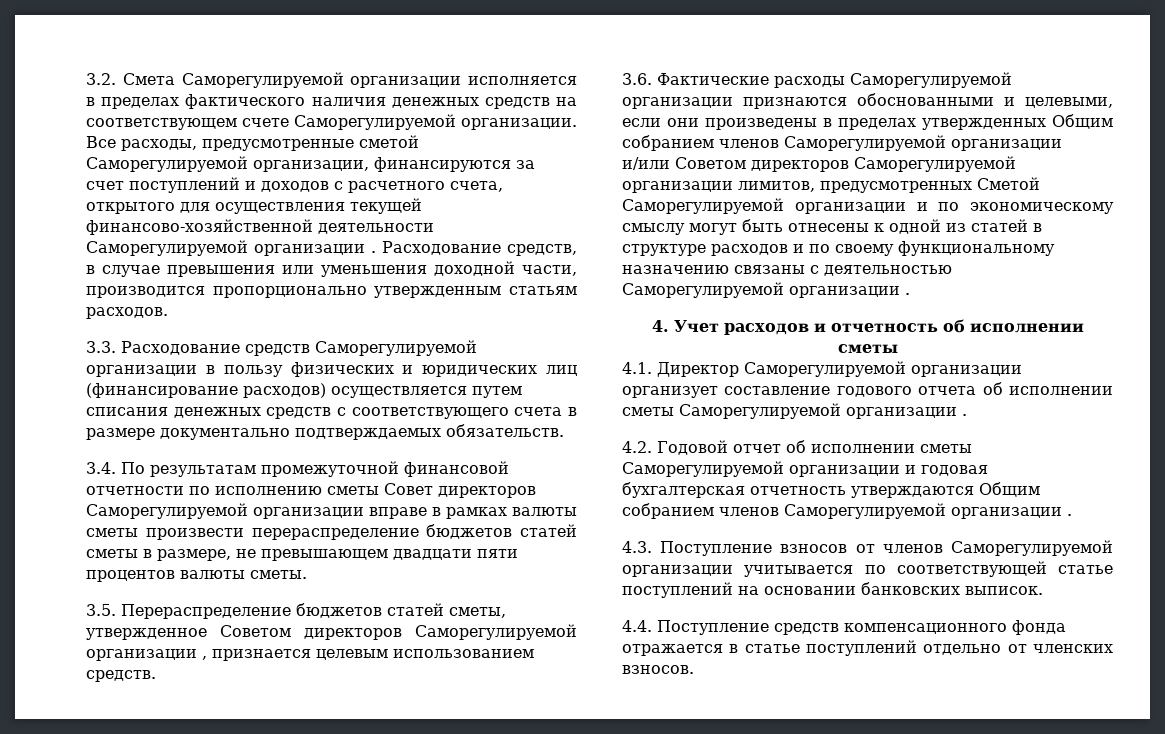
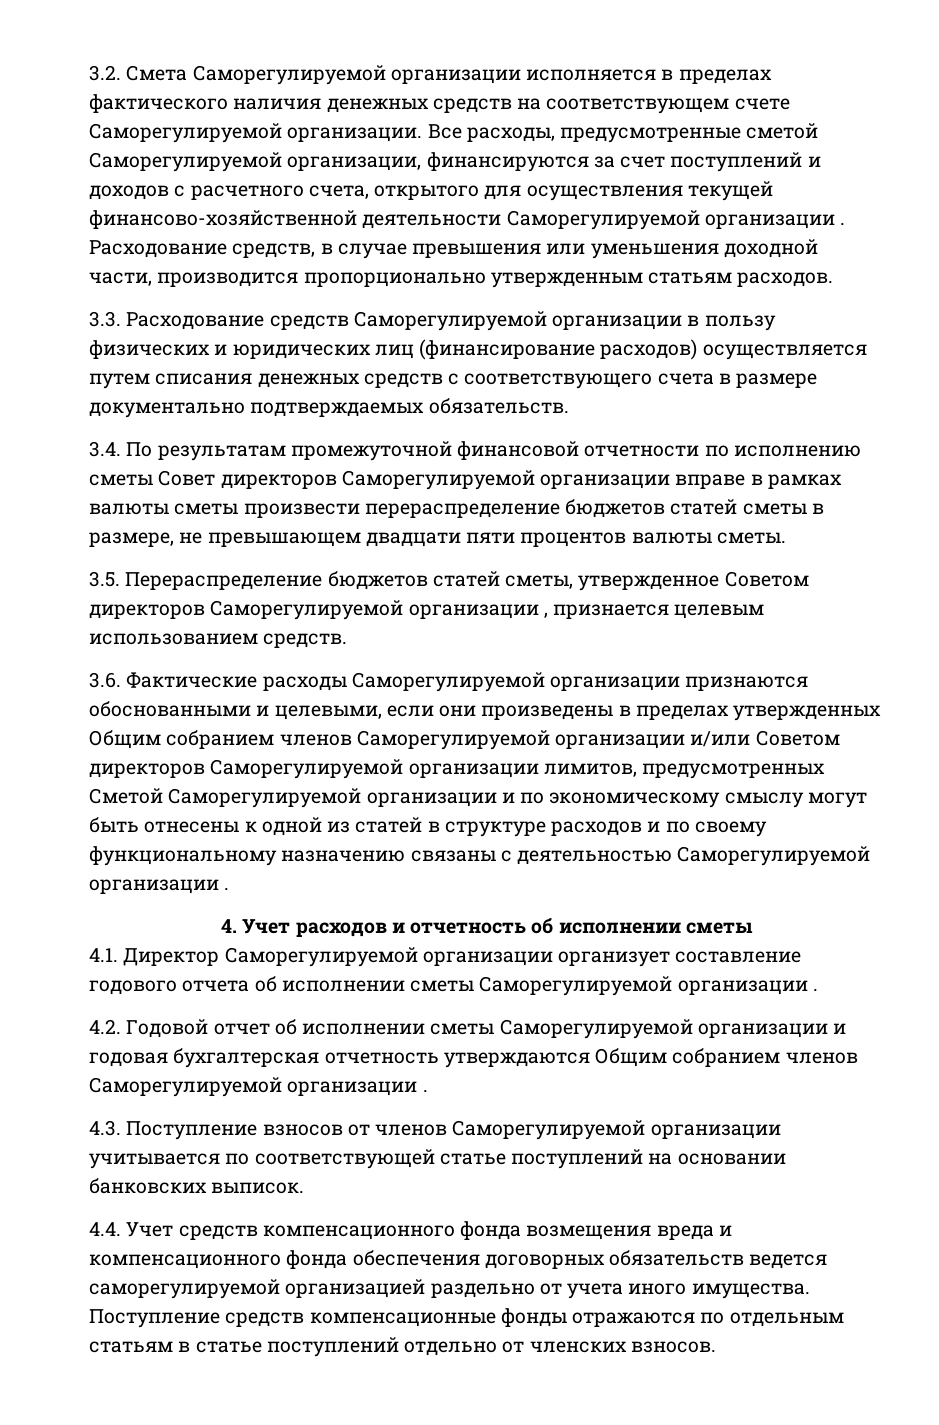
- 4.4. Поступление средств компенсационного фонда отражается в статье поступлений отдельно от членских взносов.
+ 4.4. Учет средств компенсационного фонда возмещения вреда и компенсационного фонда обеспечения договорных обязательств ведется саморегулируемой организацией раздельно от учета иного имущества. Поступление средств компенсационные фонды отражаются по отдельным статьям в статье поступлений отдельно от членских взносов.

